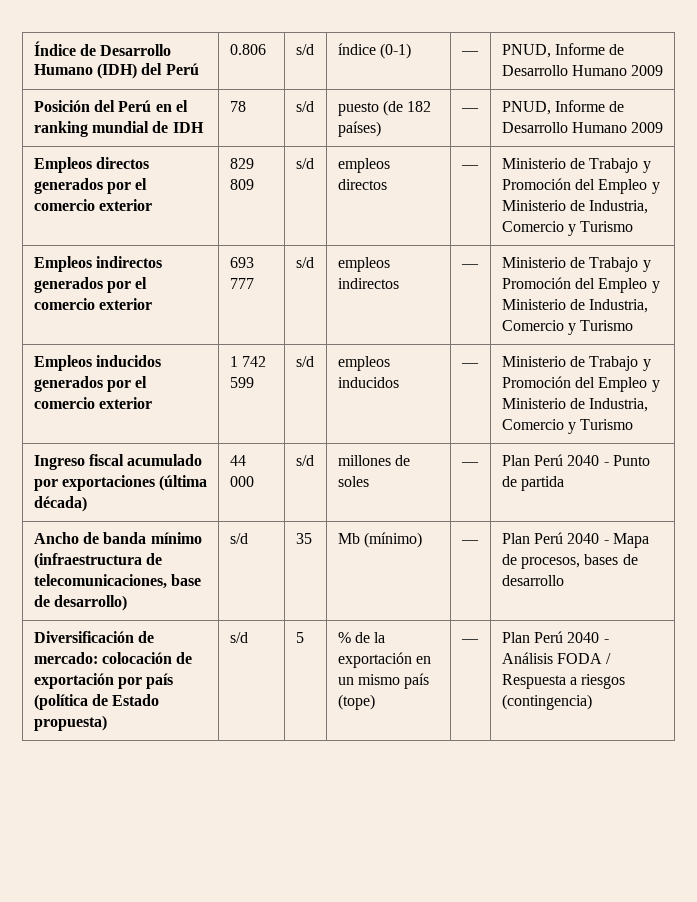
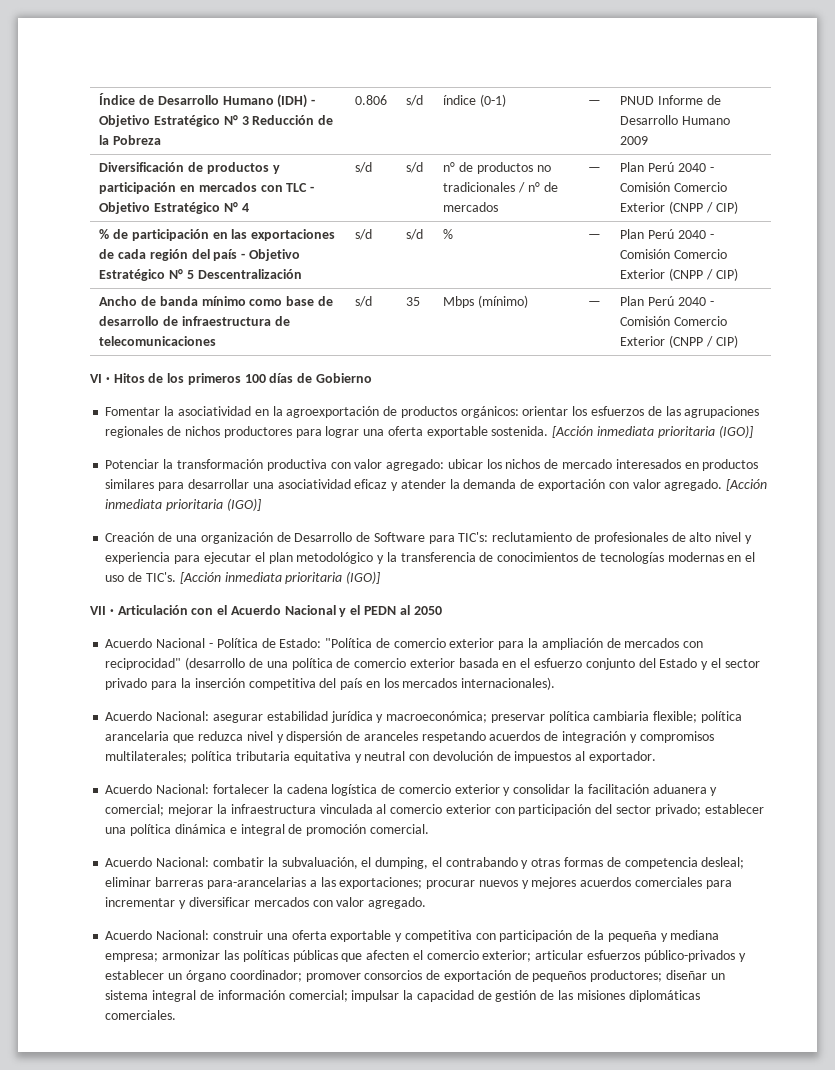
- Índice de Desarrollo Humano (IDH) del Perú | 0.806 | s/d | índice (0-1) | — | PNUD, Informe de Desarrollo Humano 2009
- Posición del Perú en el ranking mundial de IDH | 78 | s/d | puesto (de 182 países) | — | PNUD, Informe de Desarrollo Humano 2009
- Empleos directos generados por el comercio exterior | 829 809 | s/d | empleos directos | — | Ministerio de Trabajo y Promoción del Empleo y Ministerio de Industria, Comercio y Turismo
- Empleos indirectos generados por el comercio exterior | 693 777 | s/d | empleos indirectos | — | Ministerio de Trabajo y Promoción del Empleo y Ministerio de Industria, Comercio y Turismo
- Empleos inducidos generados por el comercio exterior | 1 742 599 | s/d | empleos inducidos | — | Ministerio de Trabajo y Promoción del Empleo y Ministerio de Industria, Comercio y Turismo
- Ingreso fiscal acumulado por exportaciones (última década) | 44 000 | s/d | millones de soles | — | Plan Perú 2040 - Punto de partida
- Ancho de banda mínimo (infraestructura de telecomunicaciones, base de desarrollo) | s/d | 35 | Mb (mínimo) | — | Plan Perú 2040 - Mapa de procesos, bases de desarrollo
- Diversificación de mercado: colocación de exportación por país (política de Estado propuesta) | s/d | 5 | % de la exportación en un mismo país (tope) | — | Plan Perú 2040 - Análisis FODA / Respuesta a riesgos (contingencia)
+ Índice de Desarrollo Humano (IDH) - Objetivo Estratégico N° 3 Reducción de la Pobreza | 0.806 | s/d | índice (0-1) | — | PNUD Informe de Desarrollo Humano 2009
+ Diversificación de productos y participación en mercados con TLC - Objetivo Estratégico N° 4 | s/d | s/d | n° de productos no tradicionales / n° de mercados | — | Plan Perú 2040 - Comisión Comercio Exterior (CNPP / CIP)
+ % de participación en las exportaciones de cada región del país - Objetivo Estratégico N° 5 Descentralización | s/d | s/d | % | — | Plan Perú 2040 - Comisión Comercio Exterior (CNPP / CIP)
+ Ancho de banda mínimo como base de desarrollo de infraestructura de telecomunicaciones | s/d | 35 | Mbps (mínimo) | — | Plan Perú 2040 - Comisión Comercio Exterior (CNPP / CIP)
+ VI · Hitos de los primeros 100 días de Gobierno
+ Fomentar la asociatividad en la agroexportación de productos orgánicos: orientar los esfuerzos de las agrupaciones regionales de nichos productores para lograr una oferta exportable sostenida. [Acción inmediata prioritaria (IGO)]
+ Potenciar la transformación productiva con valor agregado: ubicar los nichos de mercado interesados en productos similares para desarrollar una asociatividad eficaz y atender la demanda de exportación con valor agregado. [Acción inmediata prioritaria (IGO)]
+ Creación de una organización de Desarrollo de Software para TIC's: reclutamiento de profesionales de alto nivel y experiencia para ejecutar el plan metodológico y la transferencia de conocimientos de tecnologías modernas en el uso de TIC's. [Acción inmediata prioritaria (IGO)]
+ VII · Articulación con el Acuerdo Nacional y el PEDN al 2050
+ Acuerdo Nacional - Política de Estado: "Política de comercio exterior para la ampliación de mercados con reciprocidad" (desarrollo de una política de comercio exterior basada en el esfuerzo conjunto del Estado y el sector privado para la inserción competitiva del país en los mercados internacionales).
+ Acuerdo Nacional: asegurar estabilidad jurídica y macroeconómica; preservar política cambiaria flexible; política arancelaria que reduzca nivel y dispersión de aranceles respetando acuerdos de integración y compromisos multilaterales; política tributaria equitativa y neutral con devolución de impuestos al exportador.
+ Acuerdo Nacional: fortalecer la cadena logística de comercio exterior y consolidar la facilitación aduanera y comercial; mejorar la infraestructura vinculada al comercio exterior con participación del sector privado; establecer una política dinámica e integral de promoción comercial.
+ Acuerdo Nacional: combatir la subvaluación, el dumping, el contrabando y otras formas de competencia desleal; eliminar barreras para-arancelarias a las exportaciones; procurar nuevos y mejores acuerdos comerciales para incrementar y diversificar mercados con valor agregado.
+ Acuerdo Nacional: construir una oferta exportable y competitiva con participación de la pequeña y mediana empresa; armonizar las políticas públicas que afecten el comercio exterior; articular esfuerzos público-privados y establecer un órgano coordinador; promover consorcios de exportación de pequeños productores; diseñar un sistema integral de información comercial; impulsar la capacidad de gestión de las misiones diplomáticas comerciales.

